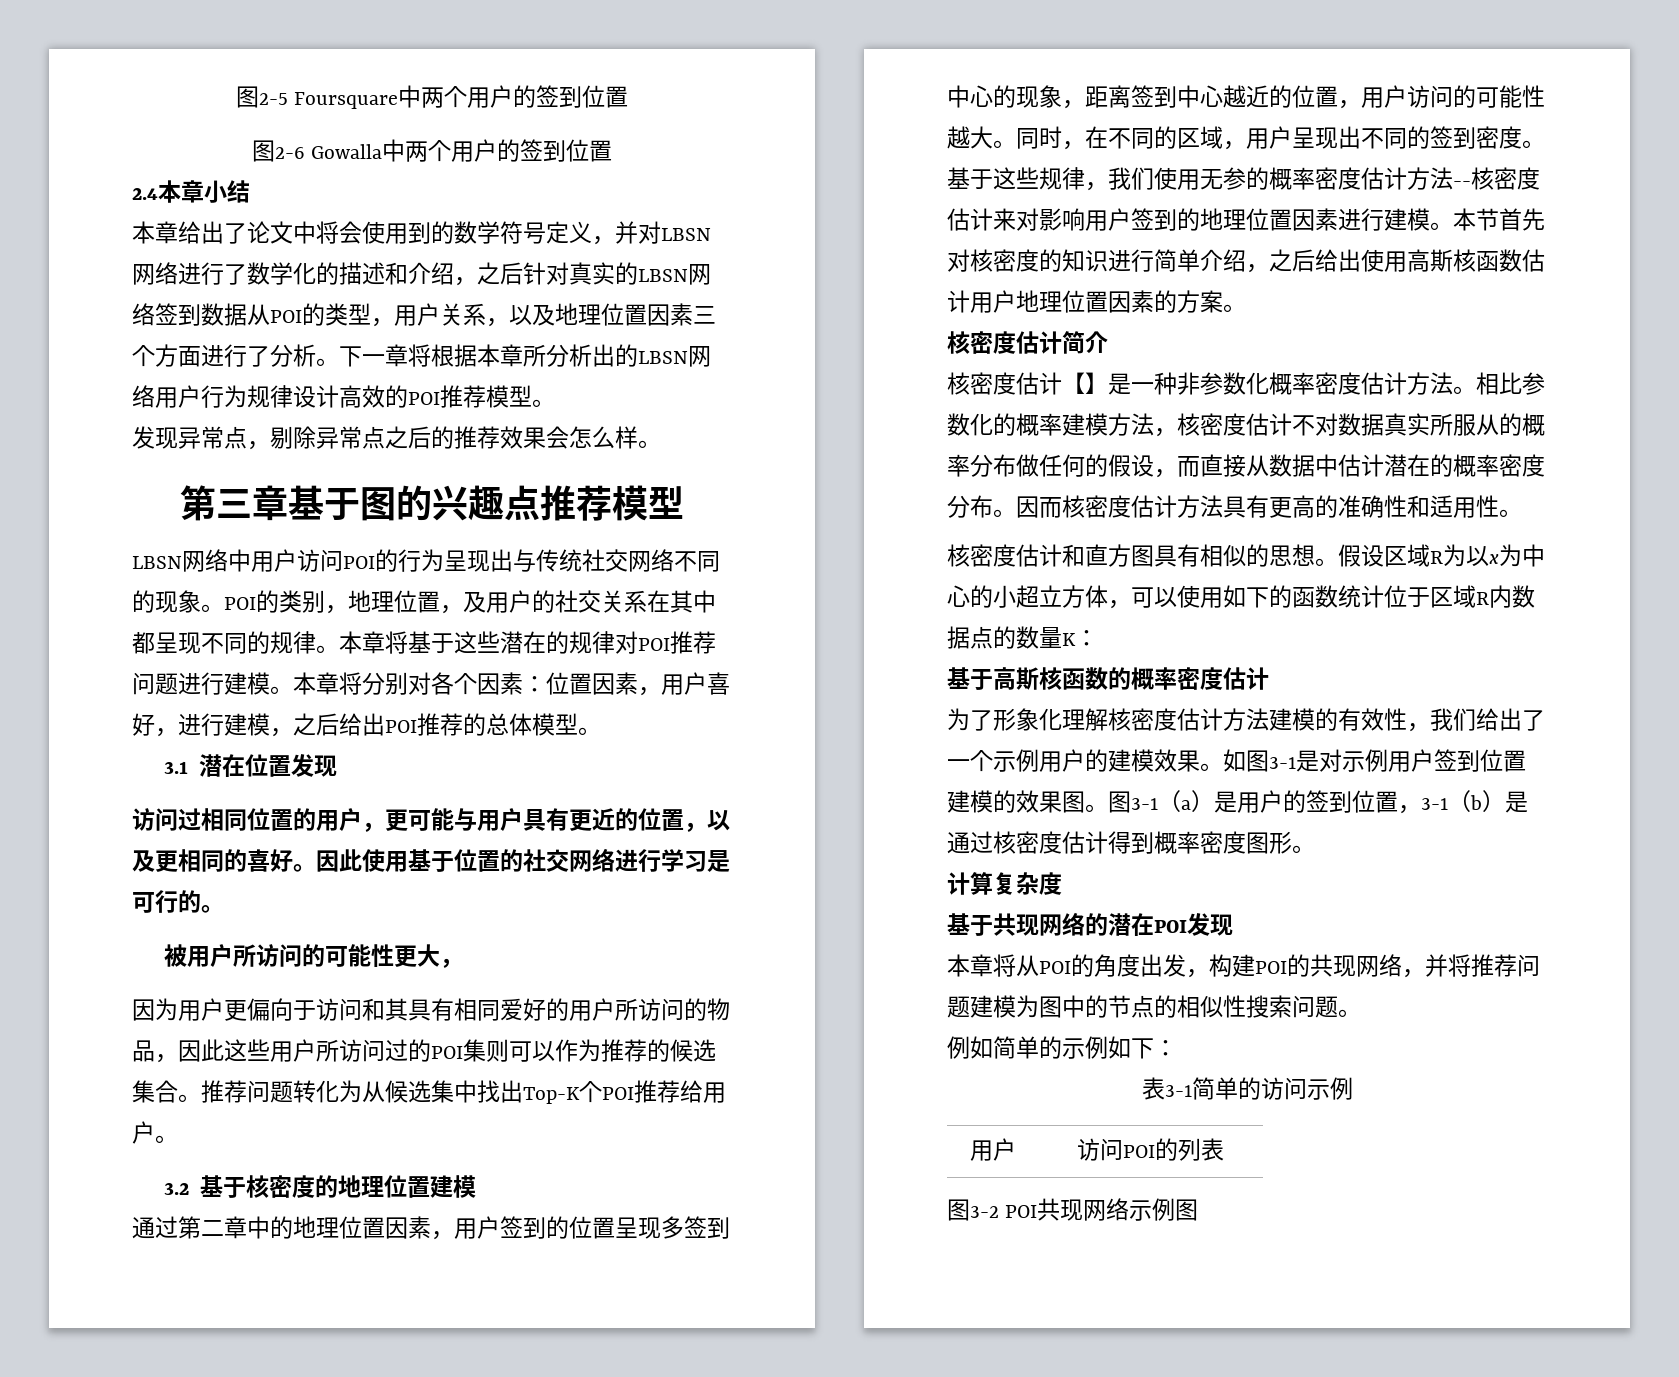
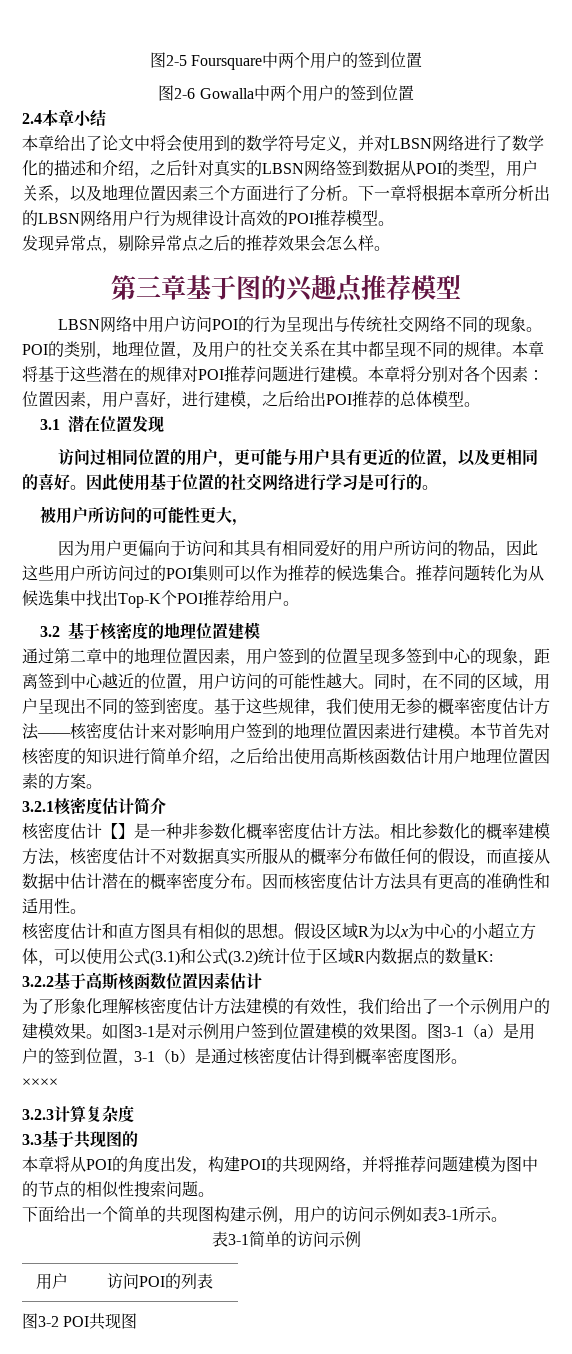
- 基于这些规律，我们使用无参的概率密度估计方法--核密度估计来对影响用户签到的地理位置因素进行建模。
+ 基于这些规律，我们使用无参的概率密度估计方法——核密度估计来对影响用户签到的地理位置因素进行建模。
- 核密度估计简介
+ 3.2.1核密度估计简介
- 假设区域R为以x为中心的小超立方体，可以使用如下的函数统计位于区域R内数据点的数量K：
- 基于高斯核函数的概率密度估计
+ 假设区域R为以x为中心的小超立方体，可以使用公式(3.1)和公式(3.2)统计位于区域R内数据点的数量K:
+ 3.2.2基于高斯核函数位置因素估计
- 计算复杂度
+ ××××
+ 3.2.3计算复杂度
- 基于共现网络的潜在POI发现
+ 3.3基于共现图的
- 例如简单的示例如下：
+ 下面给出一个简单的共现图构建示例，用户的访问示例如表3-1所示。
- 图3-2 POI共现网络示例图
+ 图3-2 POI共现图

